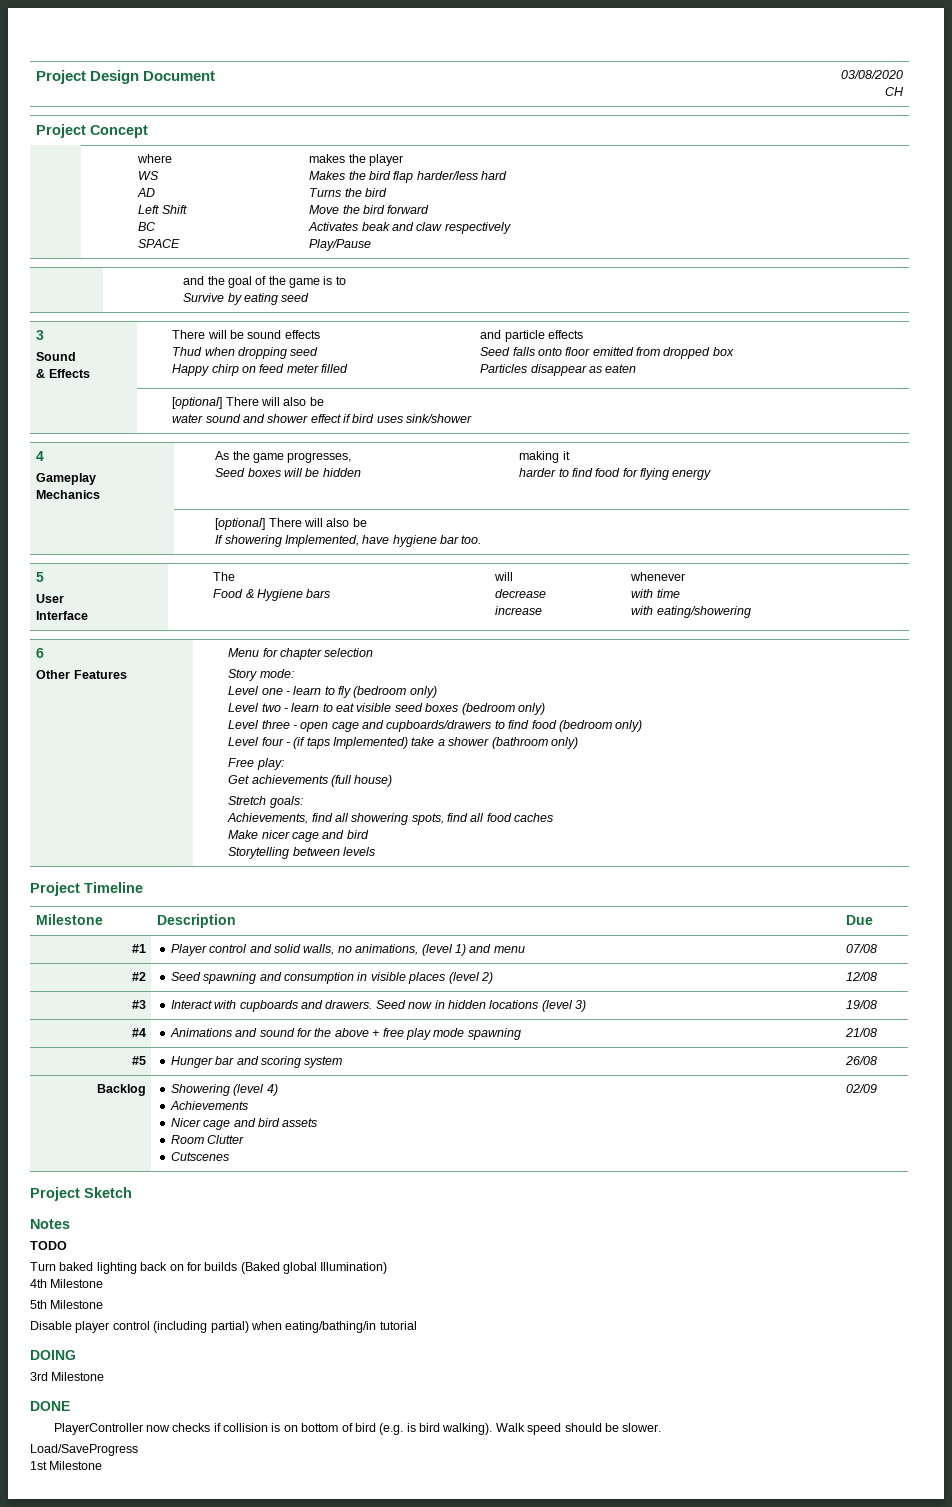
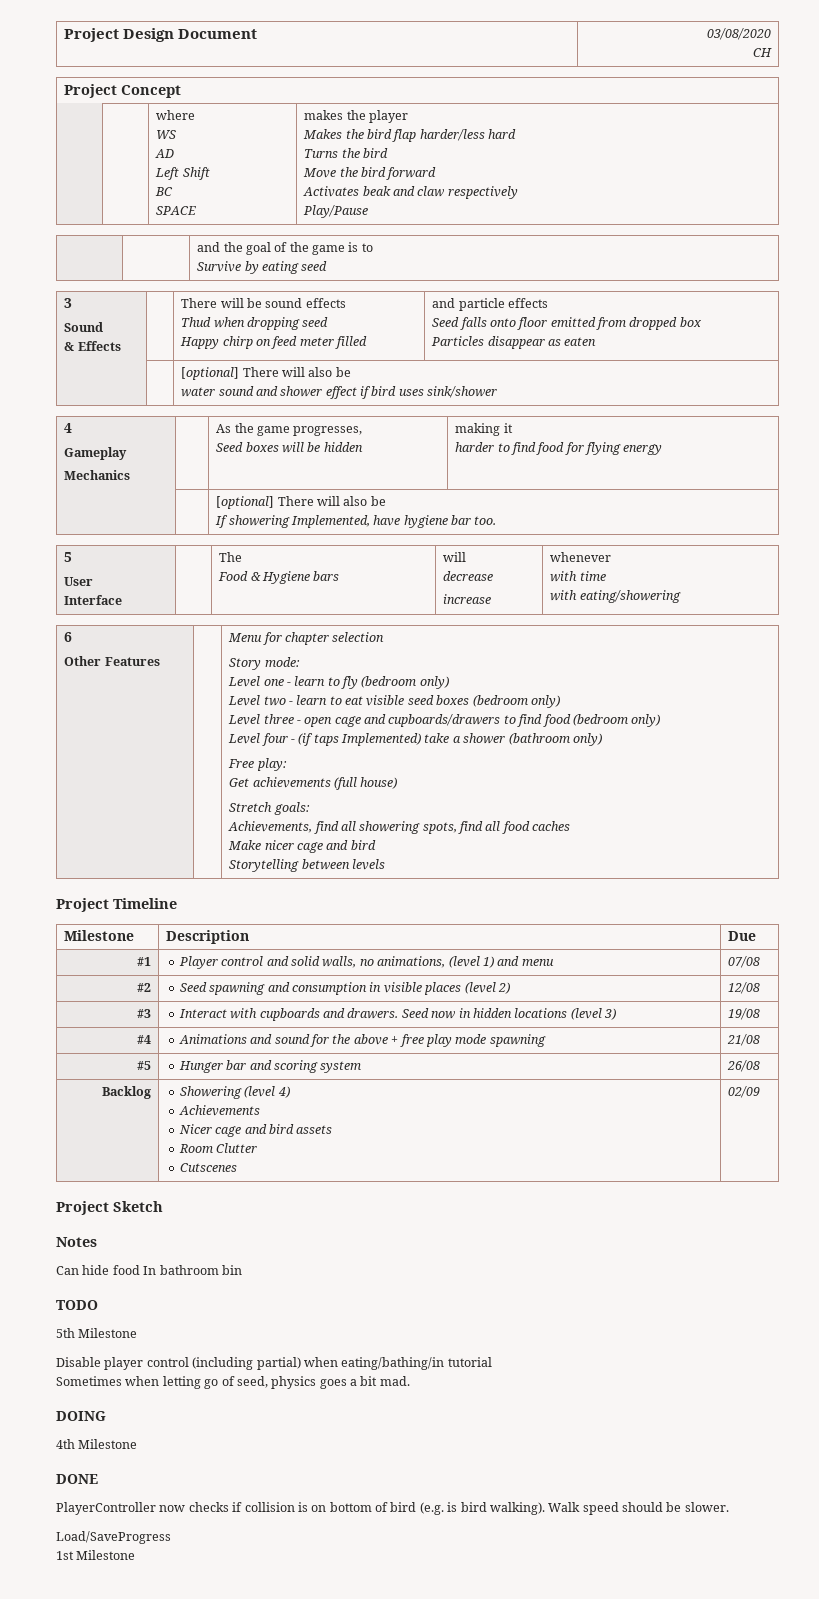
+ Can hide food In bathroom bin
  TODO
- Turn baked lighting back on for builds (Baked global Illumination)
- 4th Milestone
+ Sometimes when letting go of seed, physics goes a bit mad.
- 3rd Milestone
+ 4th Milestone

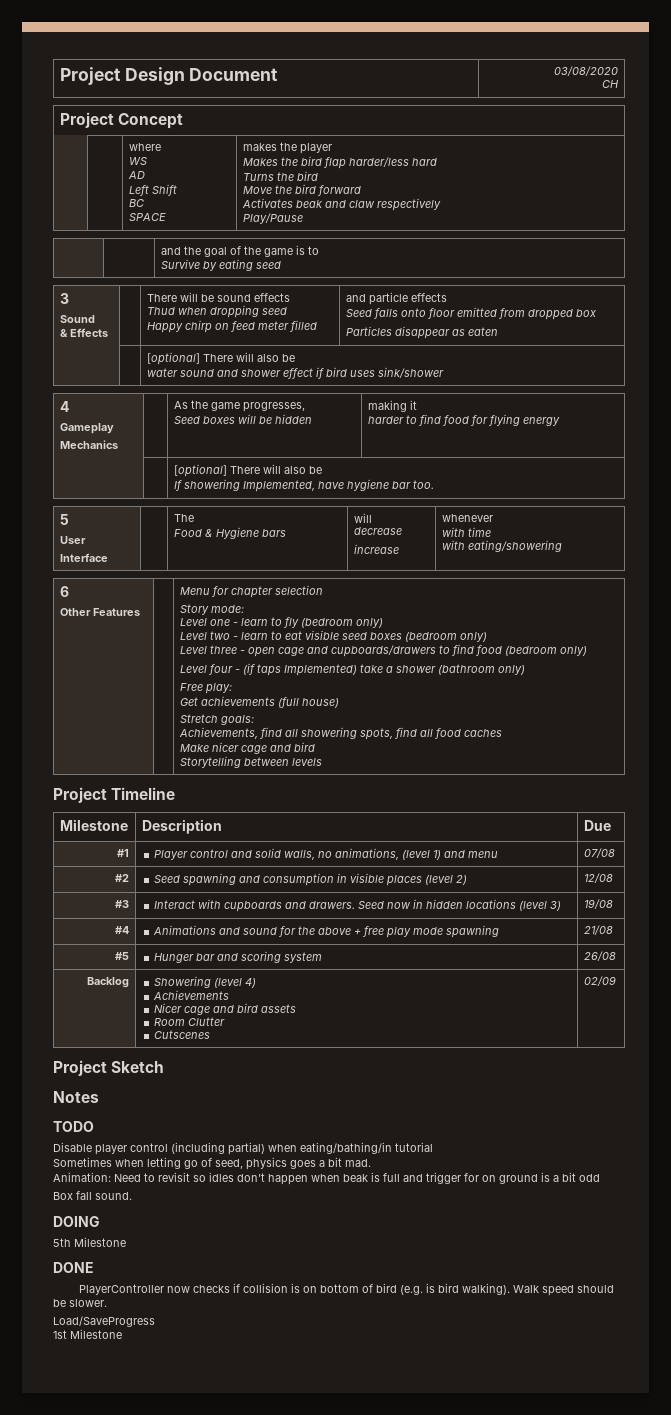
- Can hide food In bathroom bin
- 5th Milestone
+ Animation: Need to revisit so idles don't happen when beak is full and trigger for on ground is a bit odd
+ Box fall sound.
- 4th Milestone
+ 5th Milestone

